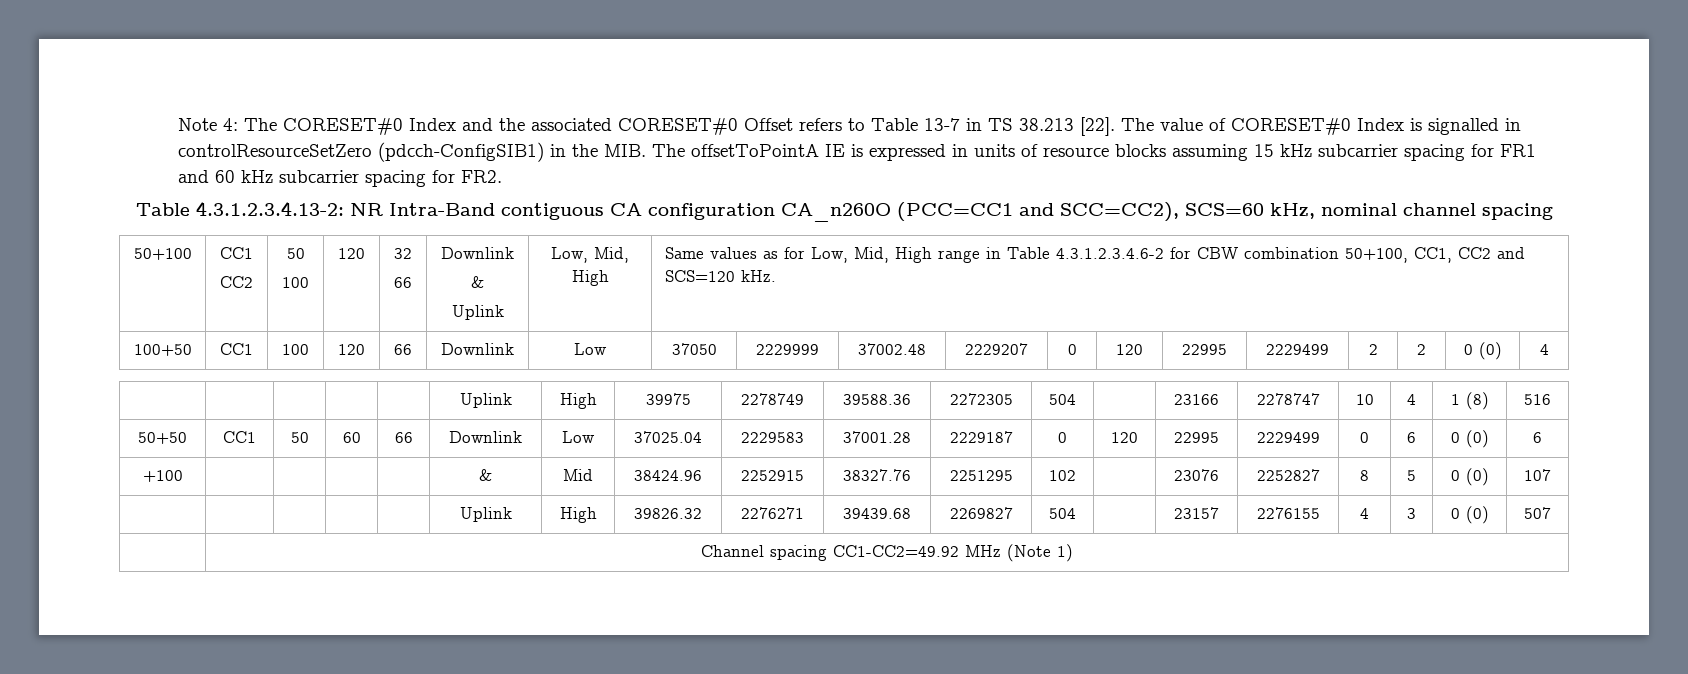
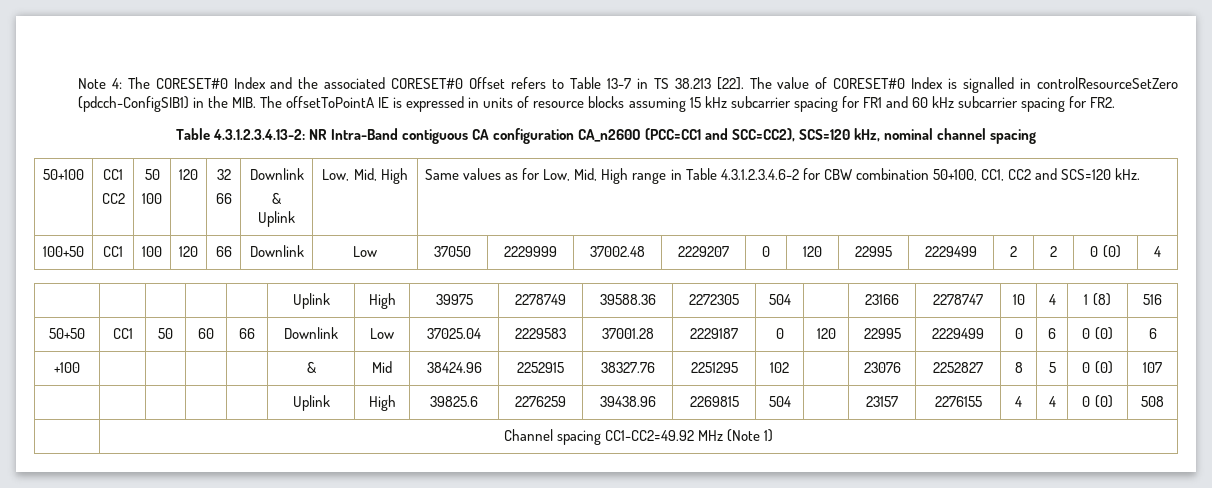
- Table 4.3.1.2.3.4.13-2: NR Intra-Band contiguous CA configuration CA_n260O (PCC=CC1 and SCC=CC2), SCS=60 kHz, nominal channel spacing
+ Table 4.3.1.2.3.4.13-2: NR Intra-Band contiguous CA configuration CA_n260O (PCC=CC1 and SCC=CC2), SCS=120 kHz, nominal channel spacing
- | | | | | Uplink | High | 39826.32 | 2276271 | 39439.68 | 2269827 | 504 | | 23157 | 2276155 | 4 | 3 | 0 (0) | 507
+ | | | | | Uplink | High | 39825.6 | 2276259 | 39438.96 | 2269815 | 504 | | 23157 | 2276155 | 4 | 4 | 0 (0) | 508

